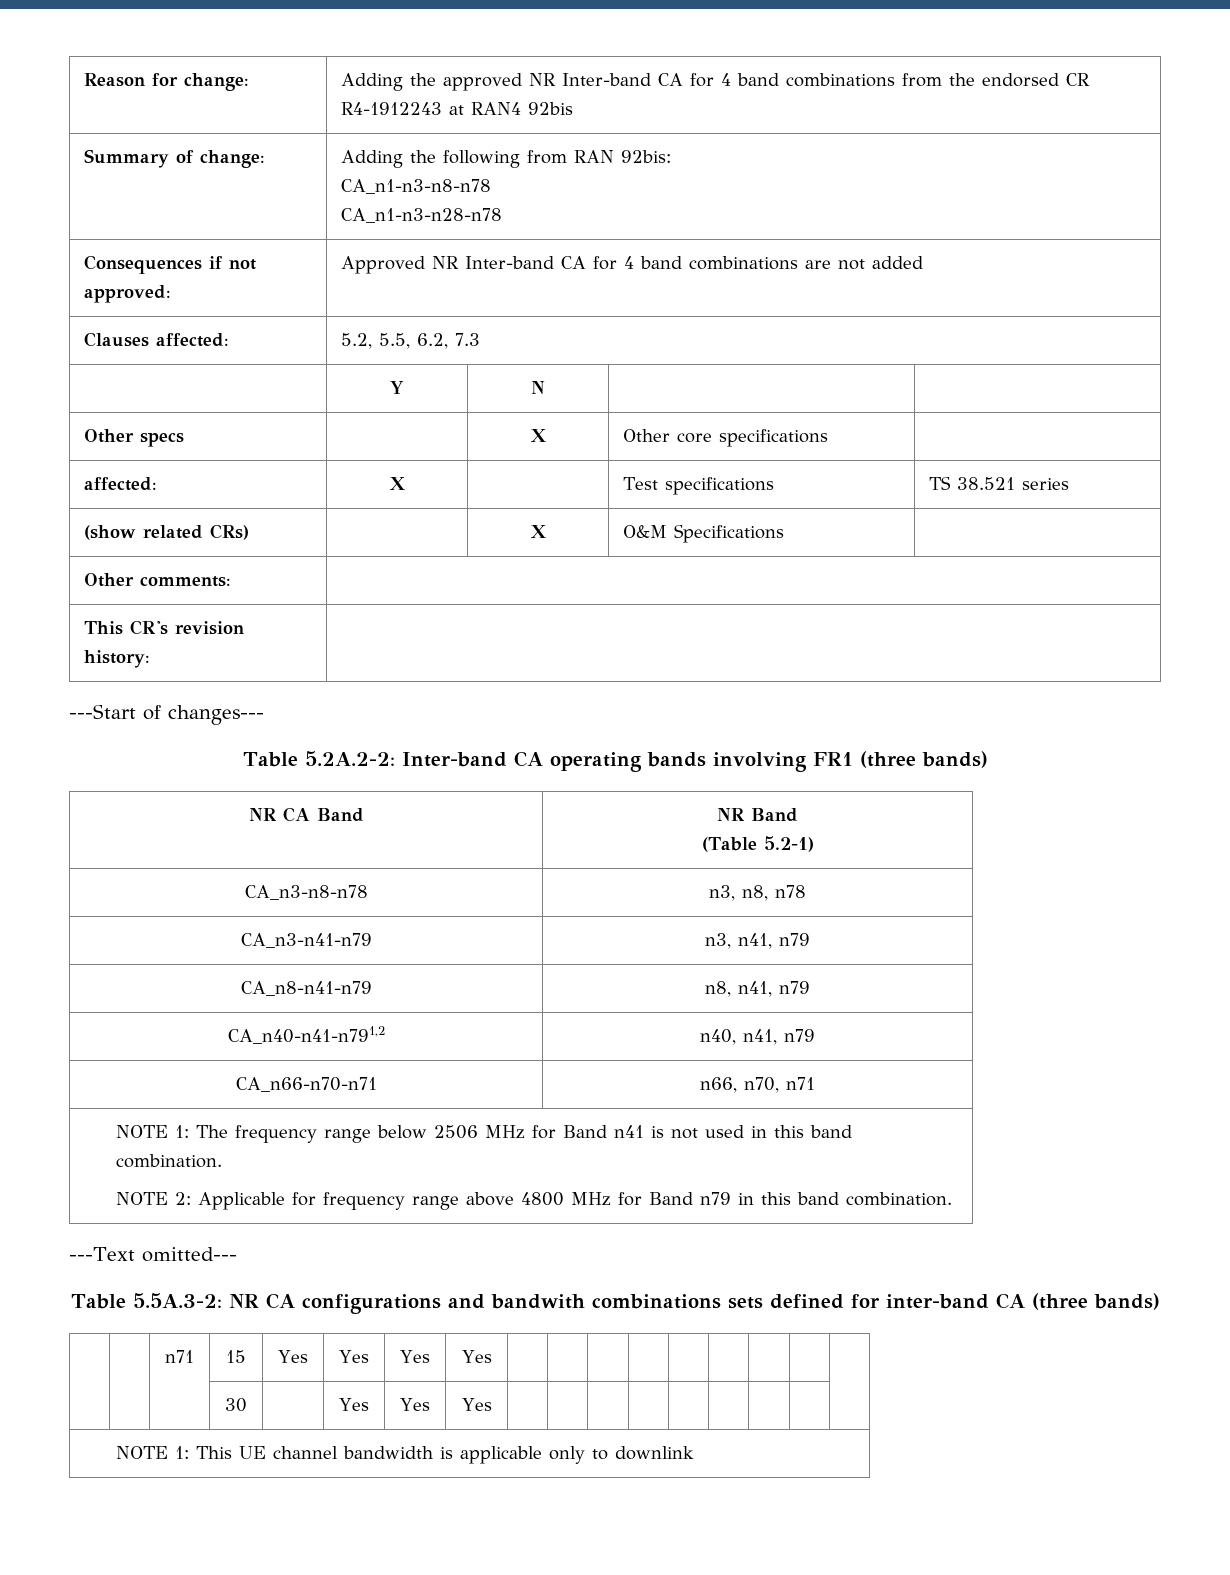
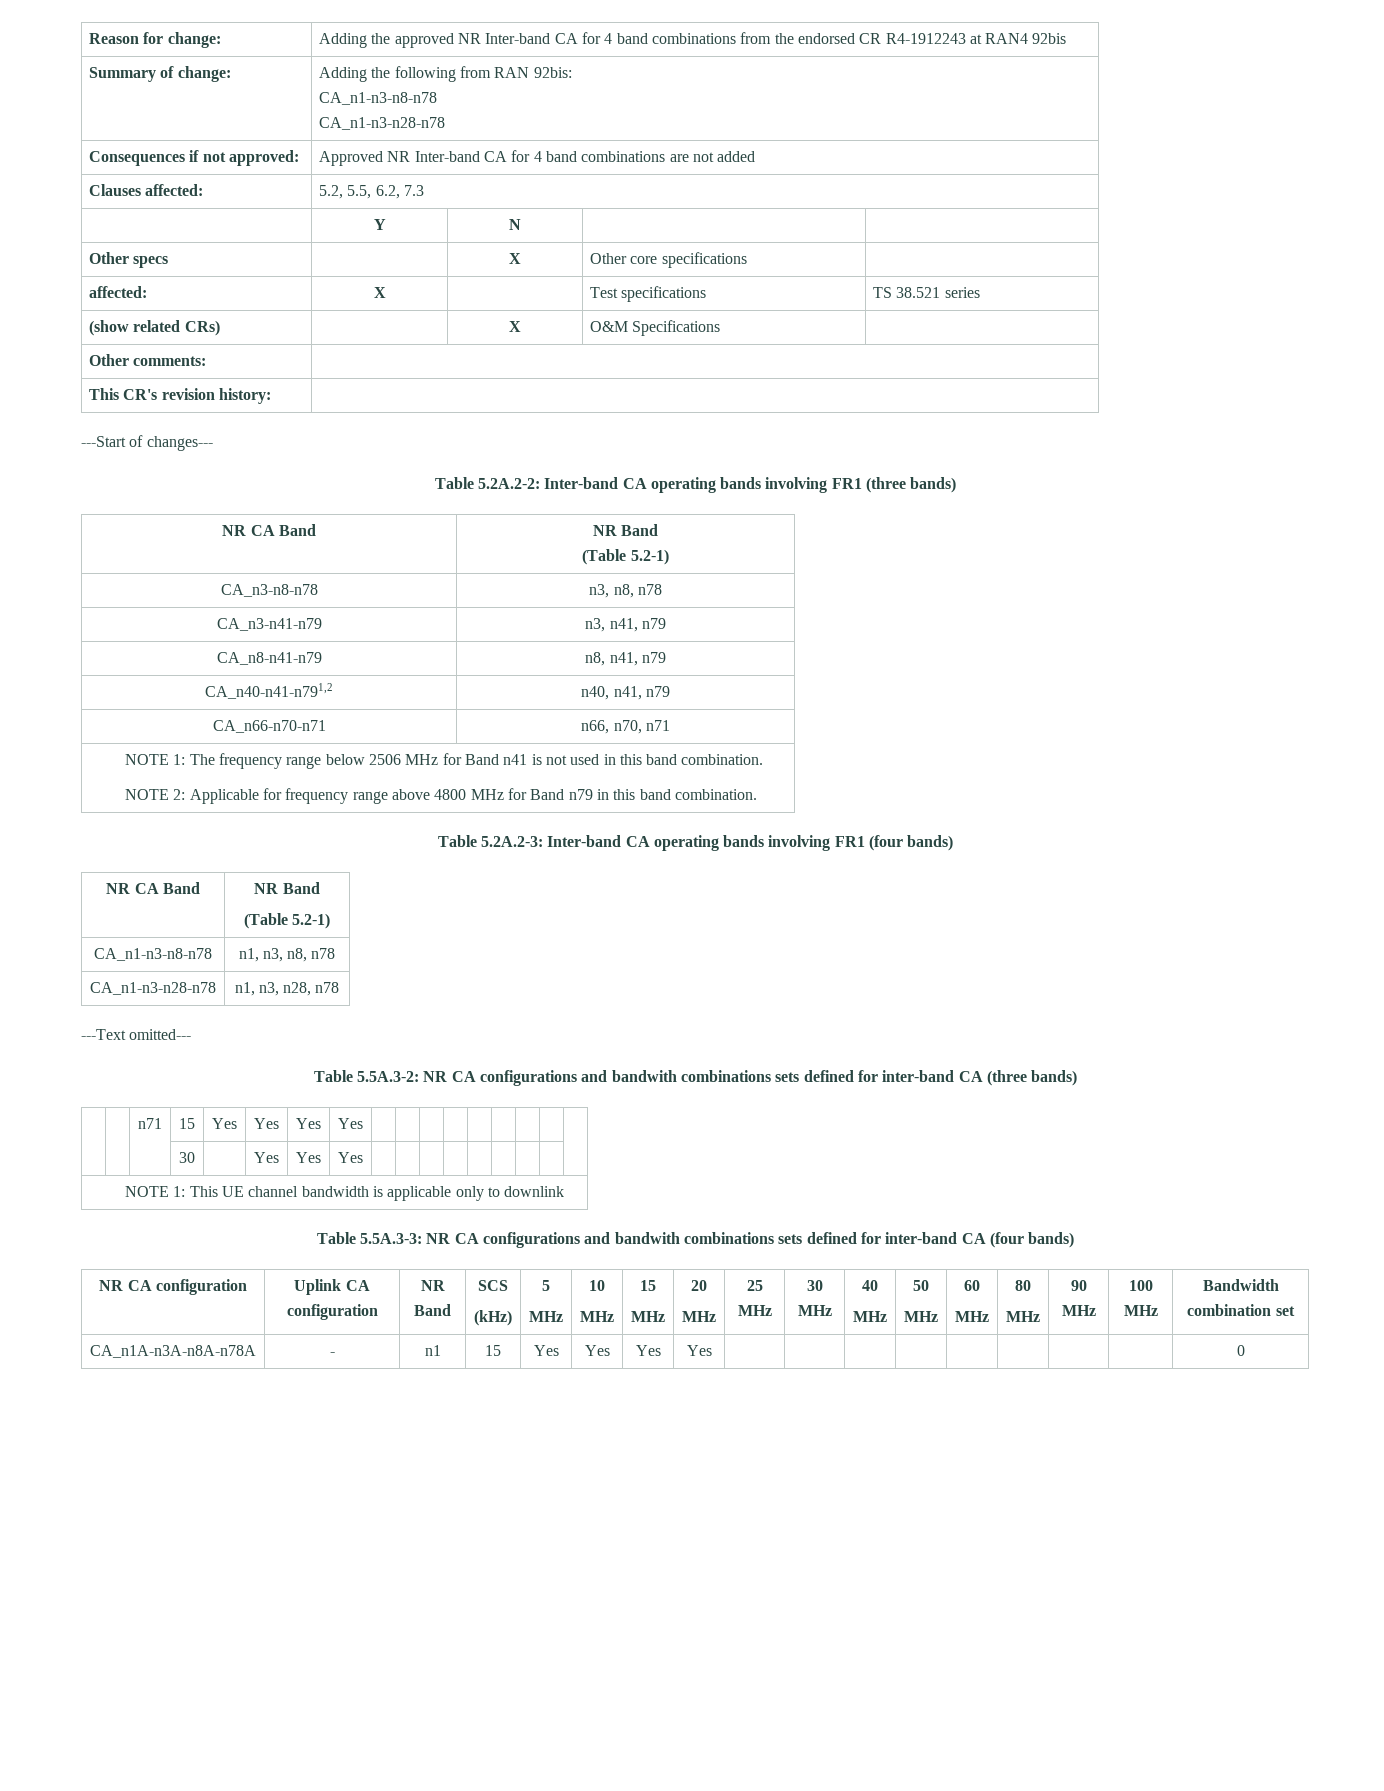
+ Table 5.2A.2-3: Inter-band CA operating bands involving FR1 (four bands)
+ NR CA Band | NR Band
+ (Table 5.2-1)
+ CA_n1-n3-n8-n78 | n1, n3, n8, n78
+ CA_n1-n3-n28-n78 | n1, n3, n28, n78
+ Table 5.5A.3-3: NR CA configurations and bandwith combinations sets defined for inter-band CA (four bands)
+ NR CA configuration | Uplink CA configuration | NR Band | SCS
+ (kHz) | 5
+ MHz | 10
+ MHz | 15
+ MHz | 20
+ MHz | 25 MHz | 30 MHz | 40
+ MHz | 50
+ MHz | 60
+ MHz | 80
+ MHz | 90 MHz | 100 MHz | Bandwidth combination set
+ CA_n1A-n3A-n8A-n78A | - | n1 | 15 | Yes | Yes | Yes | Yes | | | | | | | | | 0

